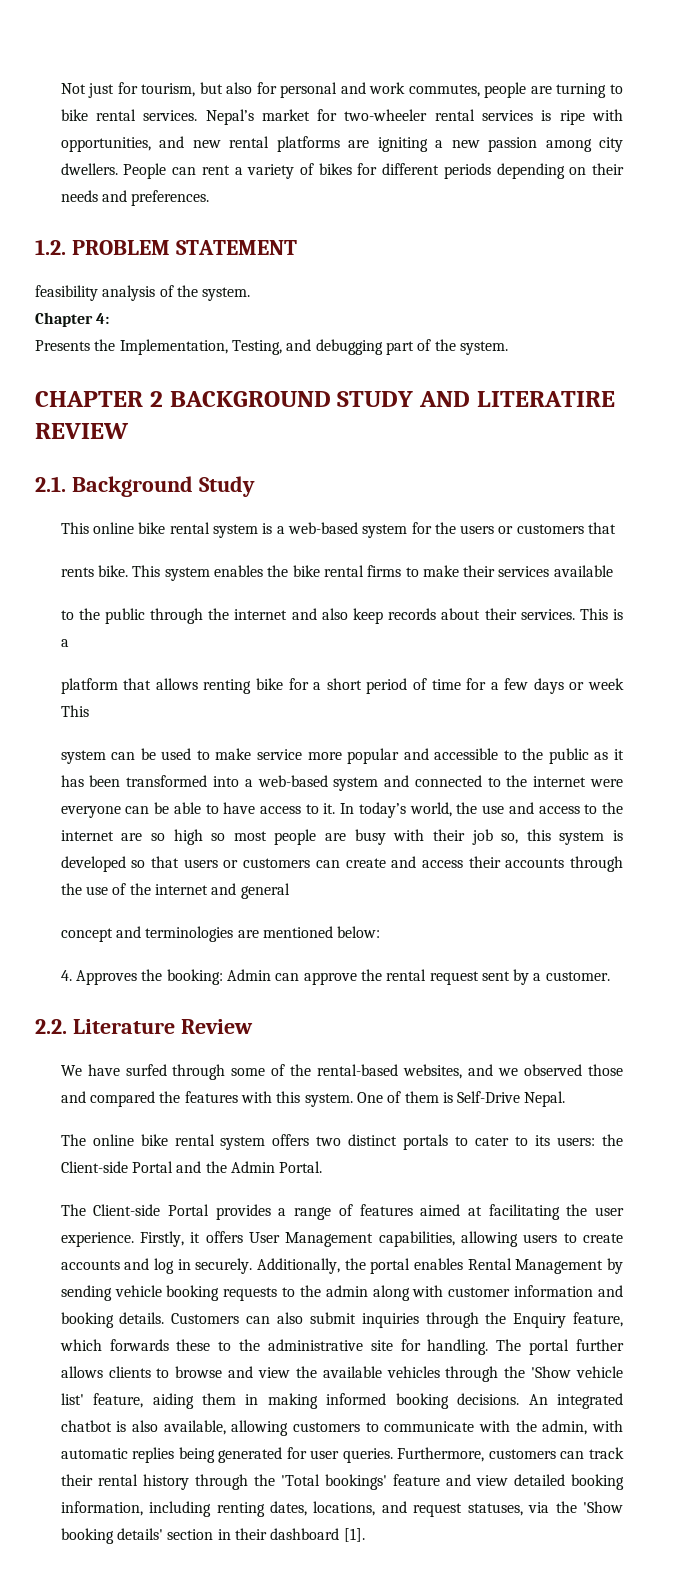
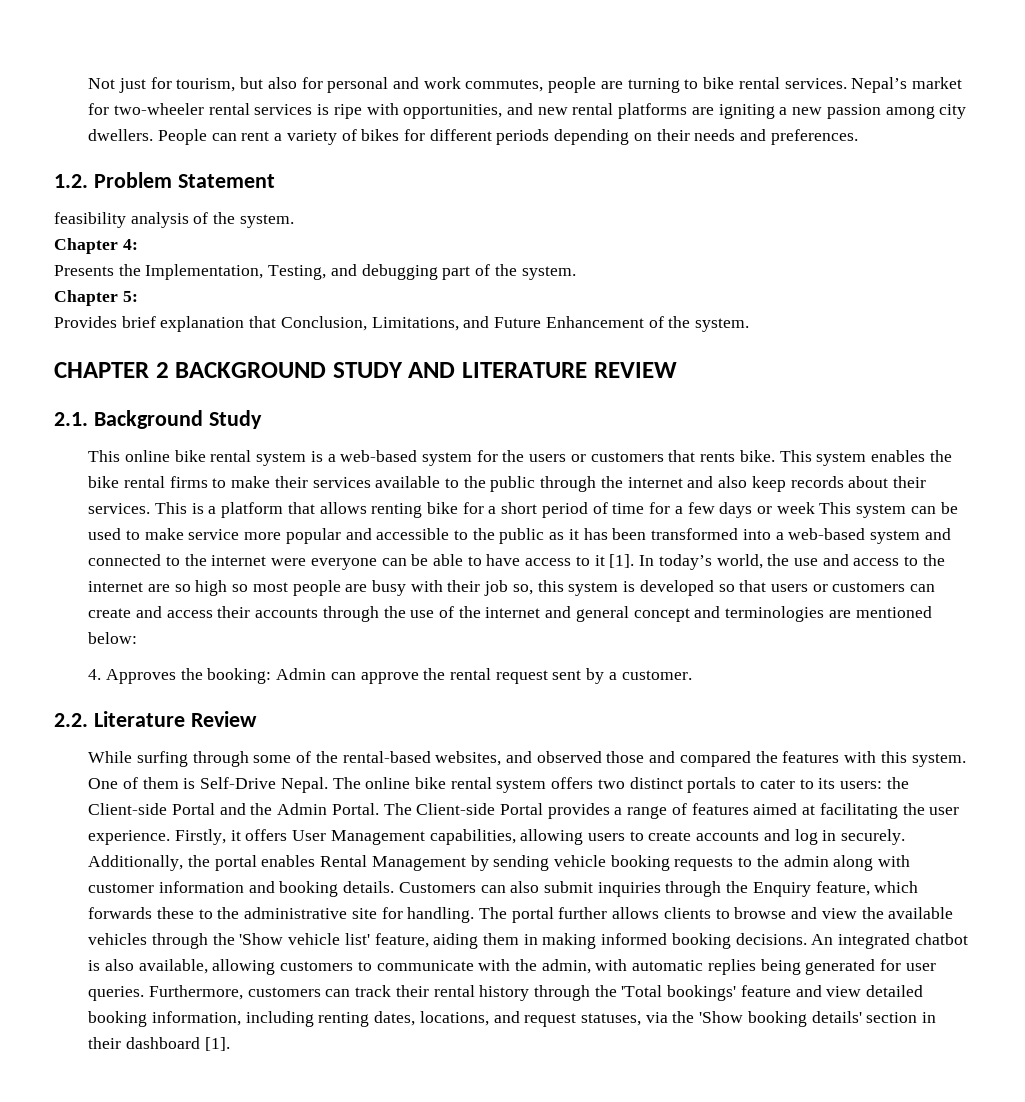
- 1.2. PROBLEM STATEMENT
+ 1.2. Problem Statement
+ Chapter 5:
+ Provides brief explanation that Conclusion, Limitations, and Future Enhancement of the system.
- CHAPTER 2 BACKGROUND STUDY AND LITERATIRE REVIEW
+ CHAPTER 2 BACKGROUND STUDY AND LITERATURE REVIEW
- This online bike rental system is a web-based system for the users or customers that
- rents bike.
+ This online bike rental system is a web-based system for the users or customers that rents bike.
- This system enables the bike rental firms to make their services available
- to the public through the internet and also keep records about their services.
+ This system enables the bike rental firms to make their services available to the public through the internet and also keep records about their services.
- This is a
- platform that allows renting bike for a short period of time for a few days or week This
- system can be used to make service more popular and accessible to the public as it has been transformed into a web-based system and connected to the internet were everyone can be able to have access to it.
+ This is a platform that allows renting bike for a short period of time for a few days or week This system can be used to make service more popular and accessible to the public as it has been transformed into a web-based system and connected to the internet were everyone can be able to have access to it [1].
- In today’s world, the use and access to the internet are so high so most people are busy with their job so, this system is developed so that users or customers can create and access their accounts through the use of the internet and general
- concept and terminologies are mentioned below:
+ In today’s world, the use and access to the internet are so high so most people are busy with their job so, this system is developed so that users or customers can create and access their accounts through the use of the internet and general concept and terminologies are mentioned below:
- We have surfed through some of the rental-based websites, and we observed those and compared the features with this system.
+ While surfing through some of the rental-based websites, and observed those and compared the features with this system.
- One of them is Self-Drive Nepal.
- The online bike rental system offers two distinct portals to cater to its users: the Client-side Portal and the Admin Portal.
- The Client-side Portal provides a range of features aimed at facilitating the user experience.
+ One of them is Self-Drive Nepal. The online bike rental system offers two distinct portals to cater to its users: the Client-side Portal and the Admin Portal. The Client-side Portal provides a range of features aimed at facilitating the user experience.

